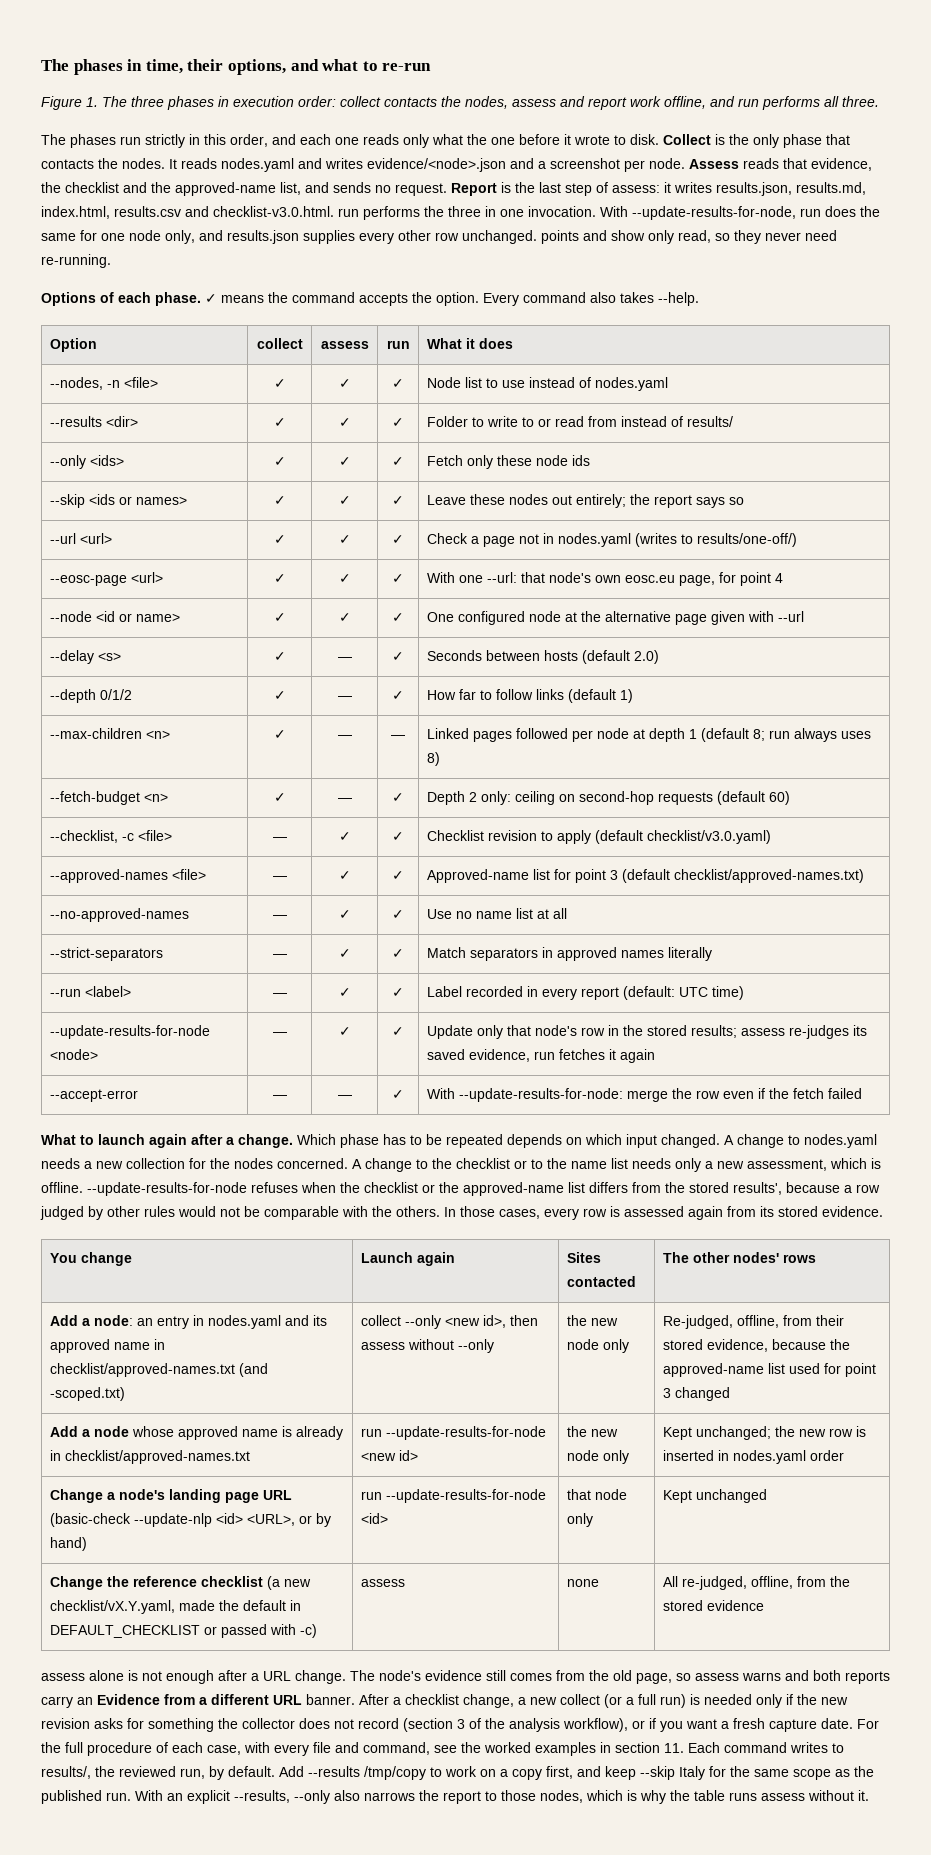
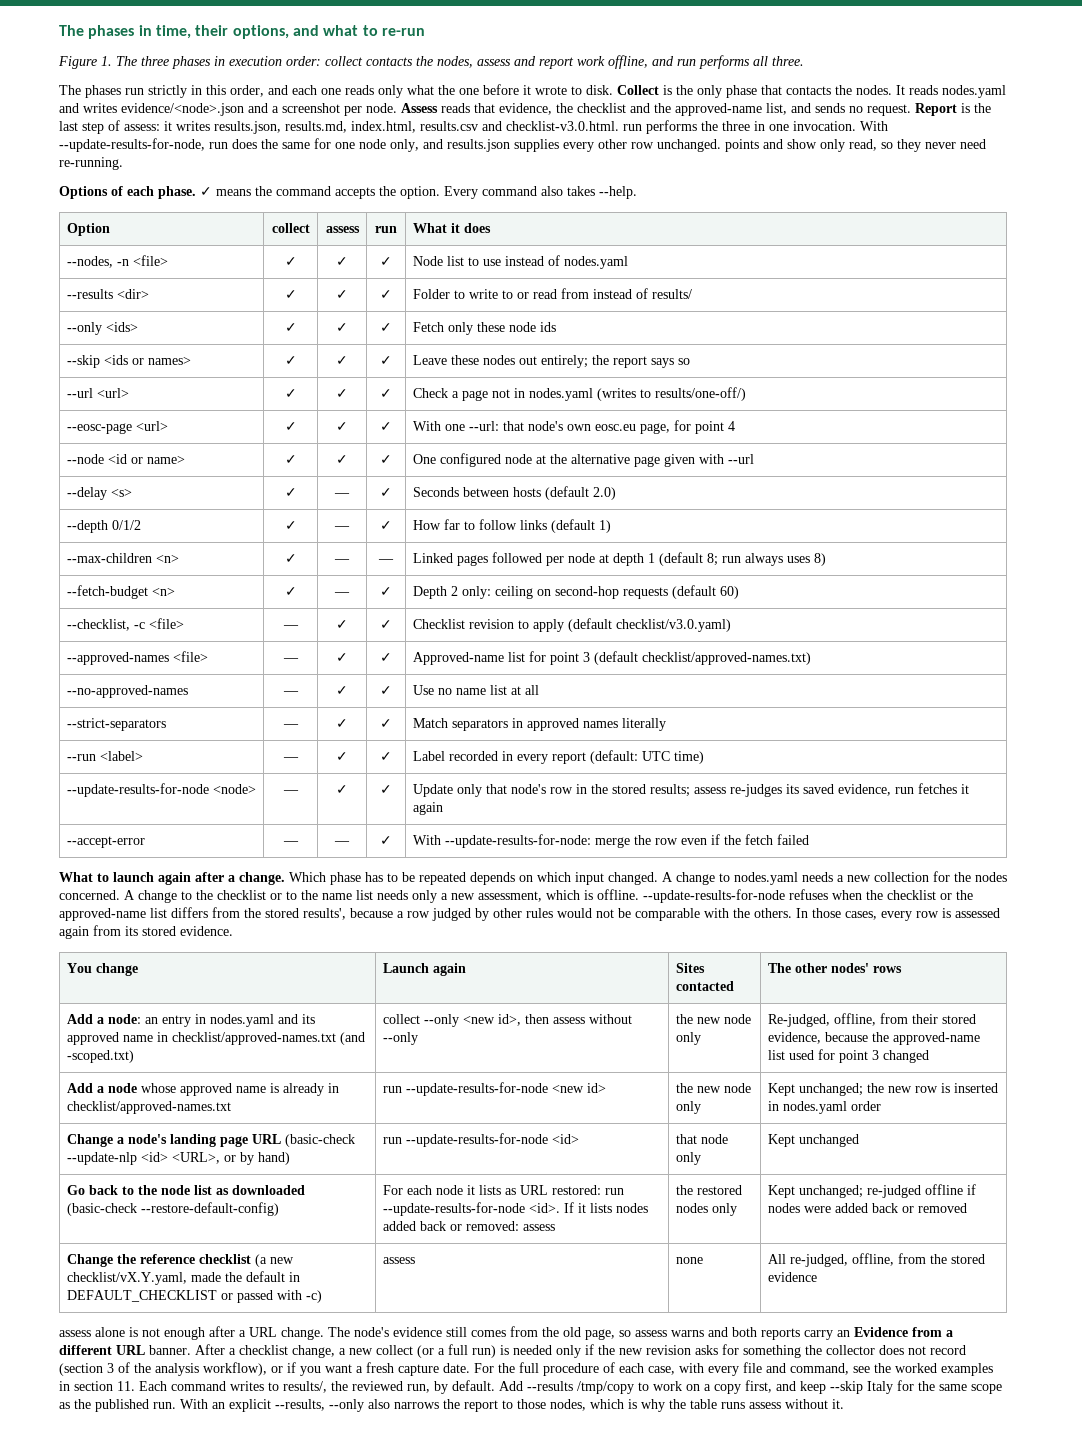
+ Go back to the node list as downloaded (basic-check --restore-default-config) | For each node it lists as URL restored: run --update-results-for-node <id>. If it lists nodes added back or removed: assess | the restored nodes only | Kept unchanged; re-judged offline if nodes were added back or removed

